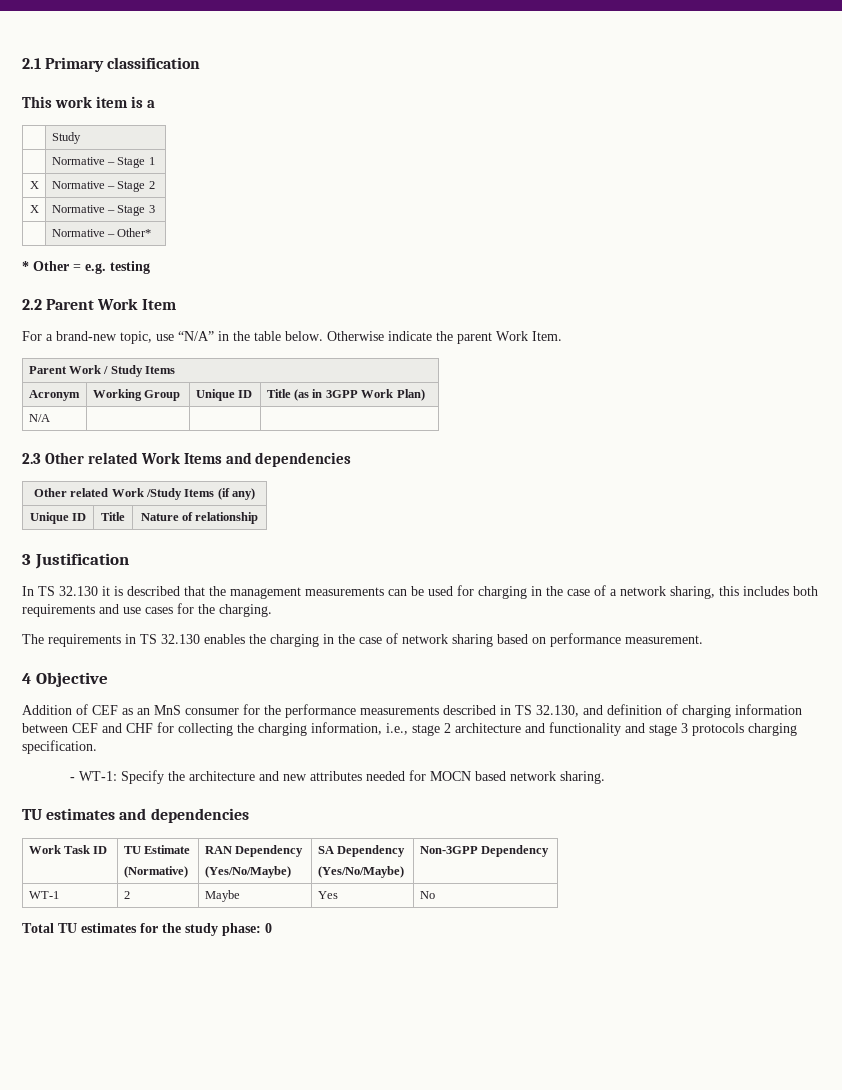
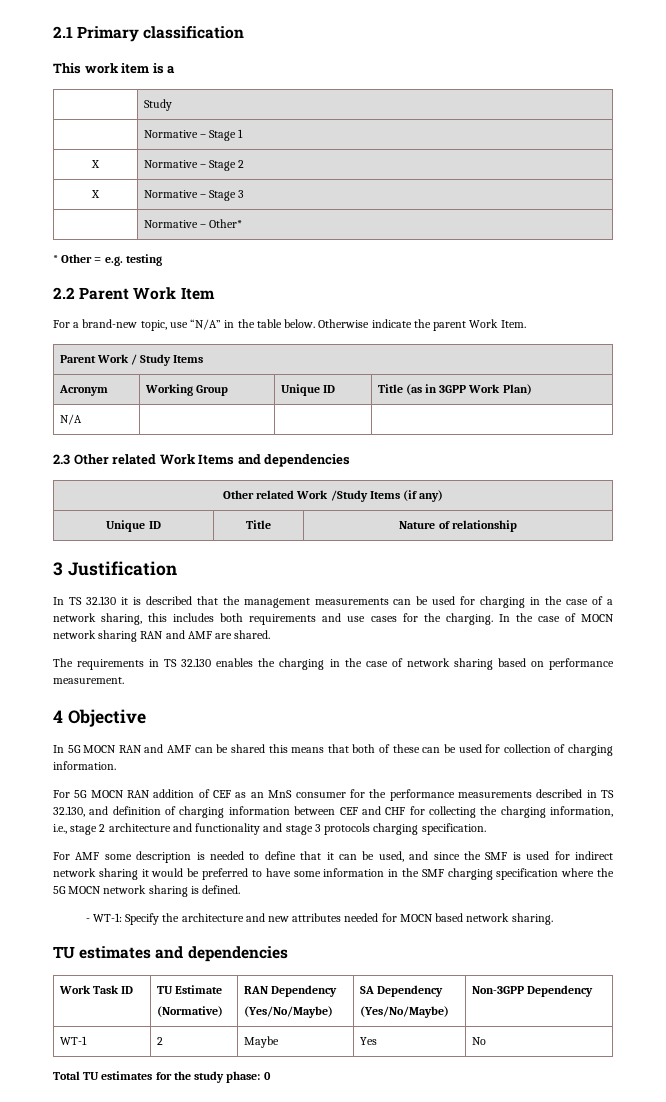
+ In the case of MOCN network sharing RAN and AMF are shared.
- Addition of CEF as an MnS consumer for the performance measurements described in TS 32.130, and definition of charging information between CEF and CHF for collecting the charging information, i.e., stage 2 architecture and functionality and stage 3 protocols charging specification.
+ In 5G MOCN RAN and AMF can be shared this means that both of these can be used for collection of charging information.
+ For 5G MOCN RAN addition of CEF as an MnS consumer for the performance measurements described in TS 32.130, and definition of charging information between CEF and CHF for collecting the charging information, i.e., stage 2 architecture and functionality and stage 3 protocols charging specification.
+ For AMF some description is needed to define that it can be used, and since the SMF is used for indirect network sharing it would be preferred to have some information in the SMF charging specification where the 5G MOCN network sharing is defined.

